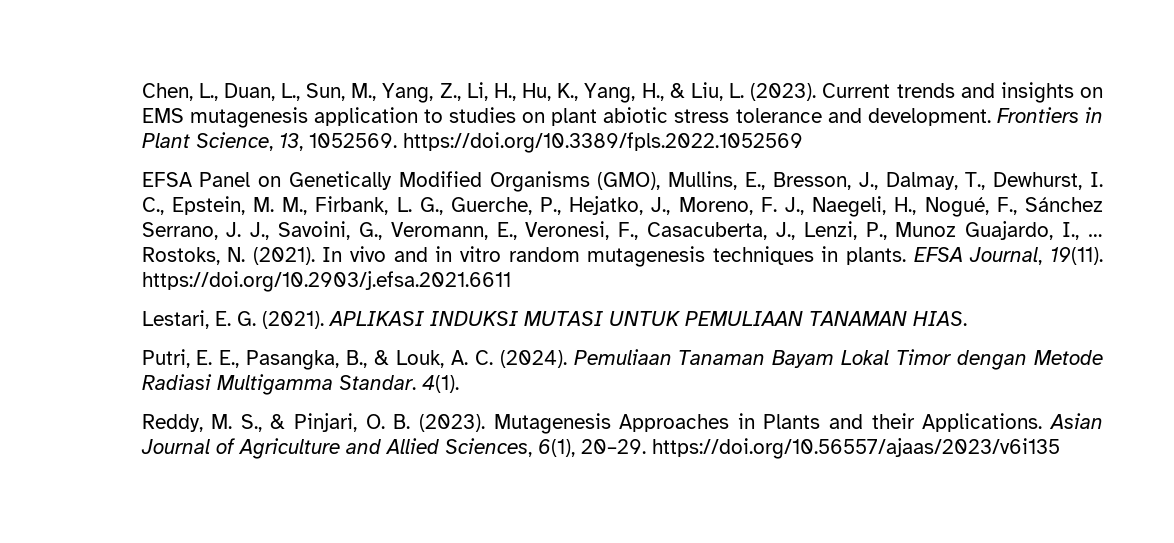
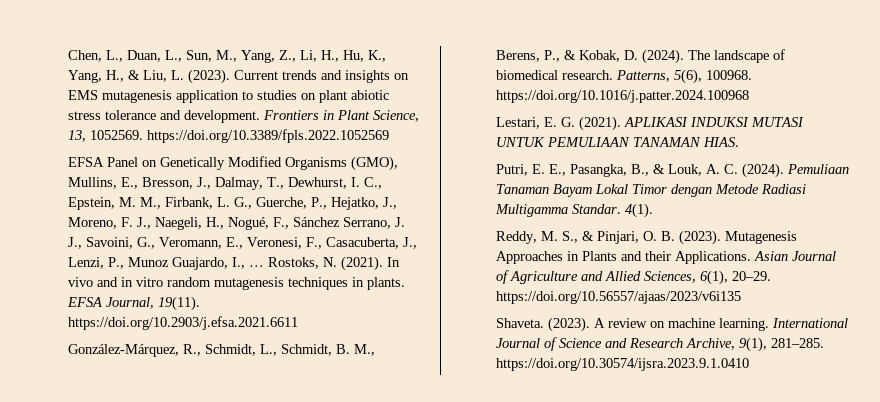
+ González-Márquez, R., Schmidt, L., Schmidt, B. M., Berens, P., & Kobak, D. (2024). The landscape of biomedical research. Patterns, 5(6), 100968. https://doi.org/10.1016/j.patter.2024.100968
+ Shaveta. (2023). A review on machine learning. International Journal of Science and Research Archive, 9(1), 281–285. https://doi.org/10.30574/ijsra.2023.9.1.0410

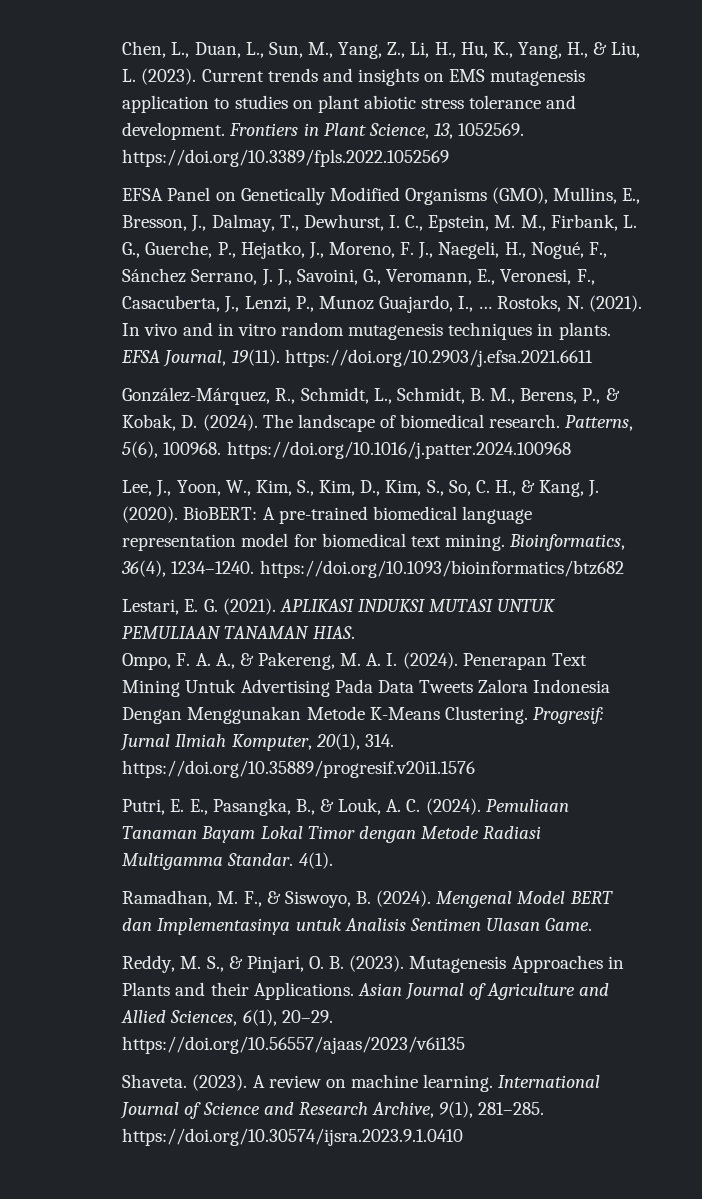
+ Lee, J., Yoon, W., Kim, S., Kim, D., Kim, S., So, C. H., & Kang, J. (2020). BioBERT: A pre-trained biomedical language representation model for biomedical text mining. Bioinformatics, 36(4), 1234–1240. https://doi.org/10.1093/bioinformatics/btz682
+ Ompo, F. A. A., & Pakereng, M. A. I. (2024). Penerapan Text Mining Untuk Advertising Pada Data Tweets Zalora Indonesia Dengan Menggunakan Metode K-Means Clustering. Progresif: Jurnal Ilmiah Komputer, 20(1), 314. https://doi.org/10.35889/progresif.v20i1.1576
+ Ramadhan, M. F., & Siswoyo, B. (2024). Mengenal Model BERT dan Implementasinya untuk Analisis Sentimen Ulasan Game.

